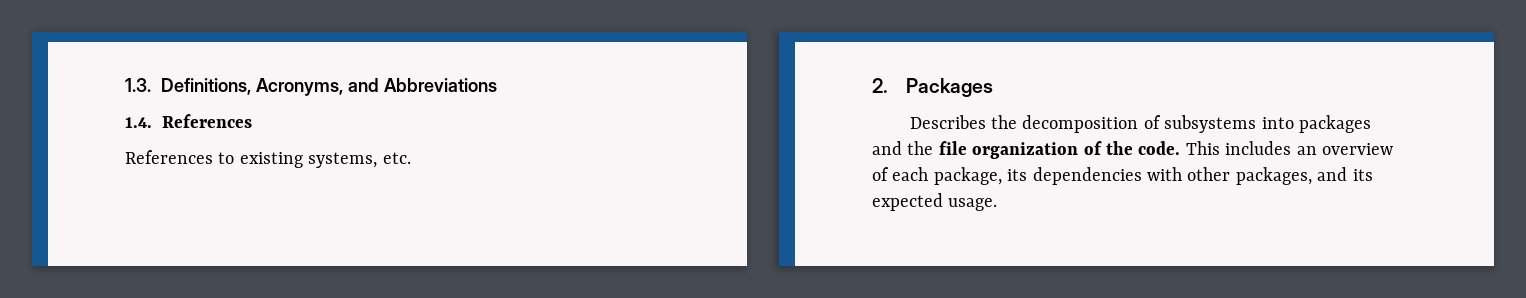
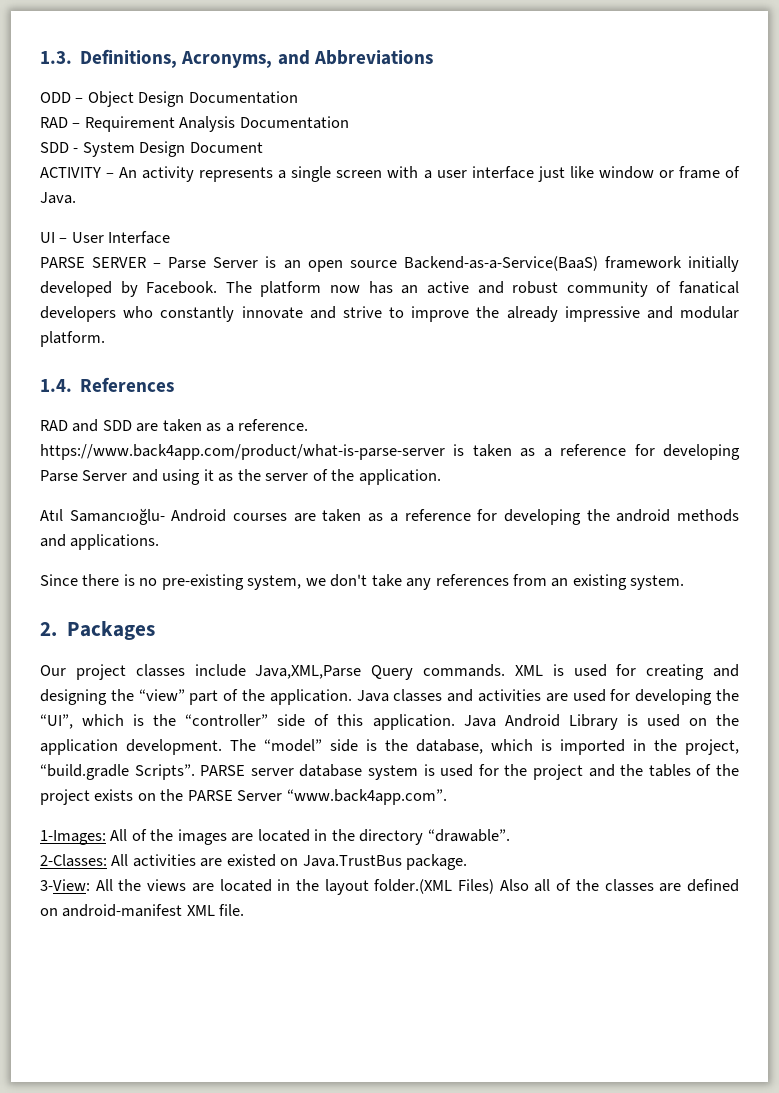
+ ODD – Object Design Documentation
+ RAD – Requirement Analysis Documentation
+ SDD - System Design Document
+ ACTIVITY – An activity represents a single screen with a user interface just like window or frame of Java.
+ UI – User Interface
+ PARSE SERVER – Parse Server is an open source Backend-as-a-Service(BaaS) framework initially developed by Facebook. The platform now has an active and robust community of fanatical developers who constantly innovate and strive to improve the already impressive and modular platform.
  1.4. References
- References to existing systems, etc.
+ RAD and SDD are taken as a reference.
+ https://www.back4app.com/product/what-is-parse-server is taken as a reference for developing Parse Server and using it as the server of the application.
+ Atıl Samancıoğlu- Android courses are taken as a reference for developing the android methods and applications.
+ Since there is no pre-existing system, we don't take any references from an existing system.
  2. Packages
- Describes the decomposition of subsystems into packages and the file organization of the code. This includes an overview of each package, its dependencies with other packages, and its expected usage.
+ Our project classes include Java,XML,Parse Query commands. XML is used for creating and designing the “view” part of the application. Java classes and activities are used for developing the “UI”, which is the “controller” side of this application. Java Android Library is used on the application development. The “model” side is the database, which is imported in the project, “build.gradle Scripts”. PARSE server database system is used for the project and the tables of the project exists on the PARSE Server “www.back4app.com”.
+ 1-Images: All of the images are located in the directory “drawable”.
+ 2-Classes: All activities are existed on Java.TrustBus package.
+ 3-View: All the views are located in the layout folder.(XML Files) Also all of the classes are defined on android-manifest XML file.

